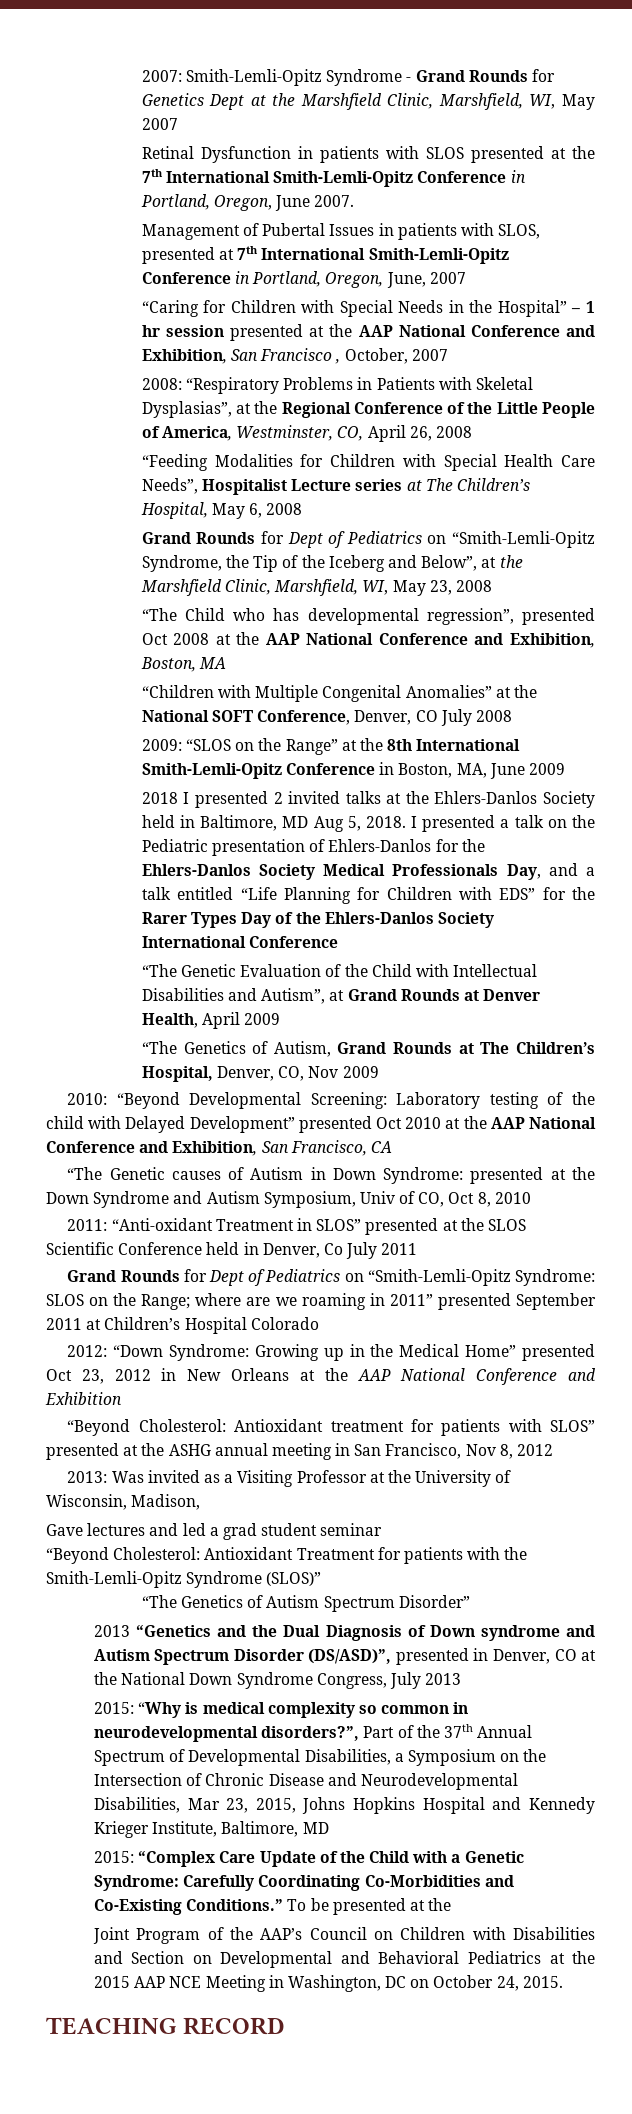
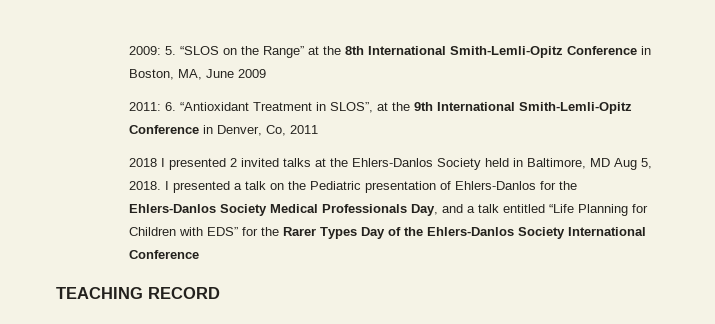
- 2007: Smith-Lemli-Opitz Syndrome - Grand Rounds for Genetics Dept at the Marshfield Clinic, Marshfield, WI, May 2007
- Retinal Dysfunction in patients with SLOS presented at the 7th International Smith-Lemli-Opitz Conference in Portland, Oregon, June 2007.
- Management of Pubertal Issues in patients with SLOS, presented at 7th International Smith-Lemli-Opitz Conference in Portland, Oregon, June, 2007
- “Caring for Children with Special Needs in the Hospital” – 1 hr session presented at the AAP National Conference and Exhibition, San Francisco , October, 2007
- 2008: “Respiratory Problems in Patients with Skeletal Dysplasias”, at the Regional Conference of the Little People of America, Westminster, CO, April 26, 2008
- “Feeding Modalities for Children with Special Health Care Needs”, Hospitalist Lecture series at The Children’s Hospital, May 6, 2008
- Grand Rounds for Dept of Pediatrics on “Smith-Lemli-Opitz Syndrome, the Tip of the Iceberg and Below”, at the Marshfield Clinic, Marshfield, WI, May 23, 2008
- “The Child who has developmental regression”, presented Oct 2008 at the AAP National Conference and Exhibition, Boston, MA
- “Children with Multiple Congenital Anomalies” at the National SOFT Conference, Denver, CO July 2008
- 2009: “SLOS on the Range” at the 8th International Smith-Lemli-Opitz Conference in Boston, MA, June 2009
+ 2009: 5. “SLOS on the Range” at the 8th International Smith-Lemli-Opitz Conference in Boston, MA, June 2009
+ 2011: 6. “Antioxidant Treatment in SLOS”, at the 9th International Smith-Lemli-Opitz Conference in Denver, Co, 2011
- “The Genetic Evaluation of the Child with Intellectual Disabilities and Autism”, at Grand Rounds at Denver Health, April 2009
- “The Genetics of Autism, Grand Rounds at The Children’s Hospital, Denver, CO, Nov 2009
- 2010: “Beyond Developmental Screening: Laboratory testing of the child with Delayed Development” presented Oct 2010 at the AAP National Conference and Exhibition, San Francisco, CA
- “The Genetic causes of Autism in Down Syndrome: presented at the Down Syndrome and Autism Symposium, Univ of CO, Oct 8, 2010
- 2011: “Anti-oxidant Treatment in SLOS” presented at the SLOS Scientific Conference held in Denver, Co July 2011
- Grand Rounds for Dept of Pediatrics on “Smith-Lemli-Opitz Syndrome: SLOS on the Range; where are we roaming in 2011” presented September 2011 at Children’s Hospital Colorado
- 2012: “Down Syndrome: Growing up in the Medical Home” presented Oct 23, 2012 in New Orleans at the AAP National Conference and Exhibition
- “Beyond Cholesterol: Antioxidant treatment for patients with SLOS” presented at the ASHG annual meeting in San Francisco, Nov 8, 2012
- 2013: Was invited as a Visiting Professor at the University of Wisconsin, Madison,
- Gave lectures and led a grad student seminar
- “Beyond Cholesterol: Antioxidant Treatment for patients with the Smith-Lemli-Opitz Syndrome (SLOS)”
- “The Genetics of Autism Spectrum Disorder”
- 2013 “Genetics and the Dual Diagnosis of Down syndrome and Autism Spectrum Disorder (DS/ASD)”, presented in Denver, CO at the National Down Syndrome Congress, July 2013
- 2015: “Why is medical complexity so common in neurodevelopmental disorders?”, Part of the 37th Annual Spectrum of Developmental Disabilities, a Symposium on the Intersection of Chronic Disease and Neurodevelopmental Disabilities, Mar 23, 2015, Johns Hopkins Hospital and Kennedy Krieger Institute, Baltimore, MD
- 2015: “Complex Care Update of the Child with a Genetic Syndrome: Carefully Coordinating Co-Morbidities and Co-Existing Conditions.” To be presented at the
- Joint Program of the AAP’s Council on Children with Disabilities and Section on Developmental and Behavioral Pediatrics at the 2015 AAP NCE Meeting in Washington, DC on October 24, 2015.

